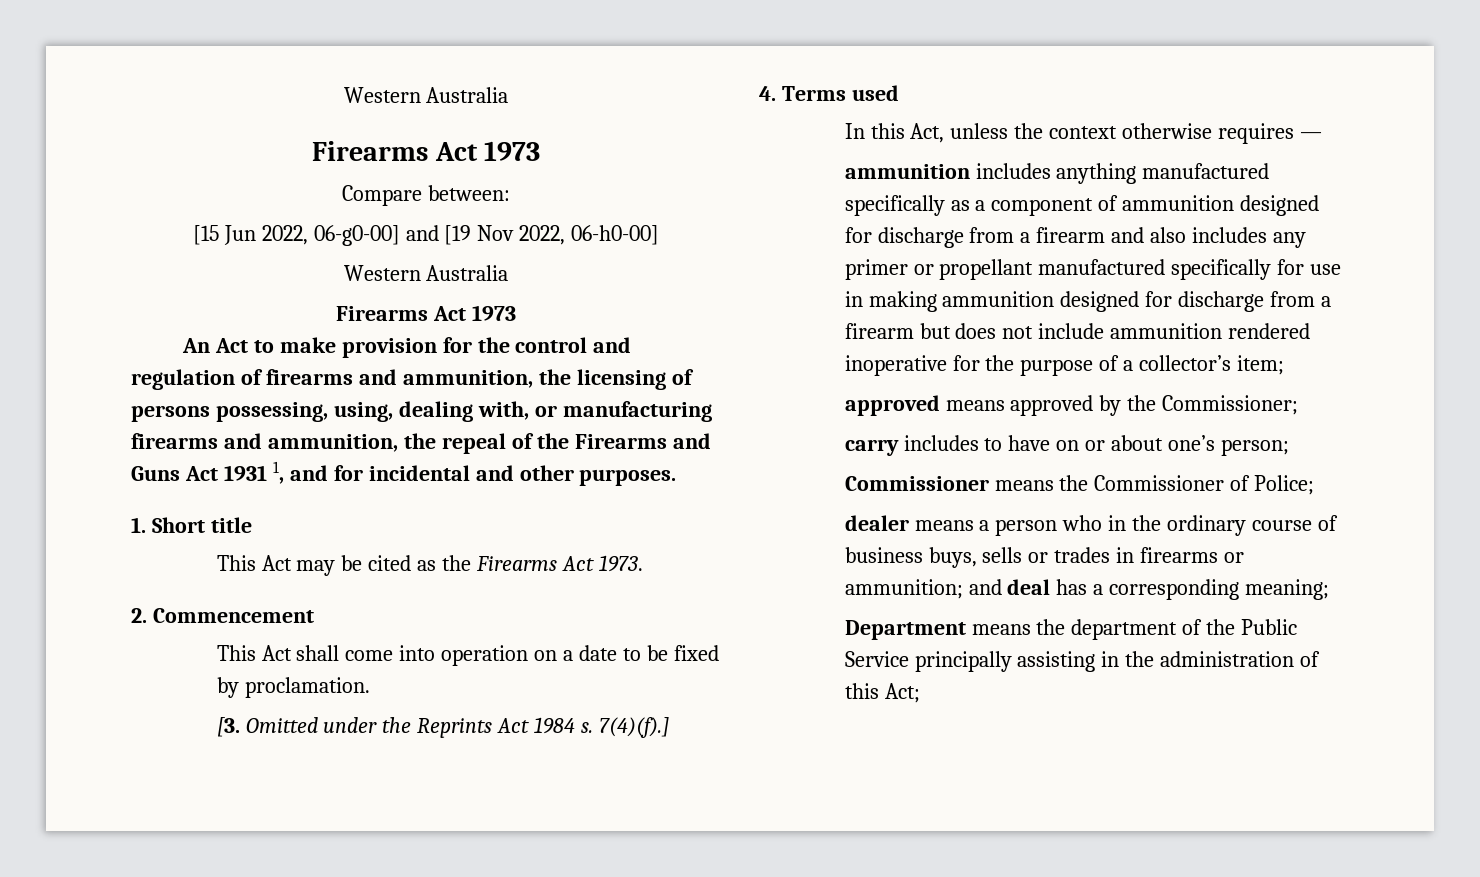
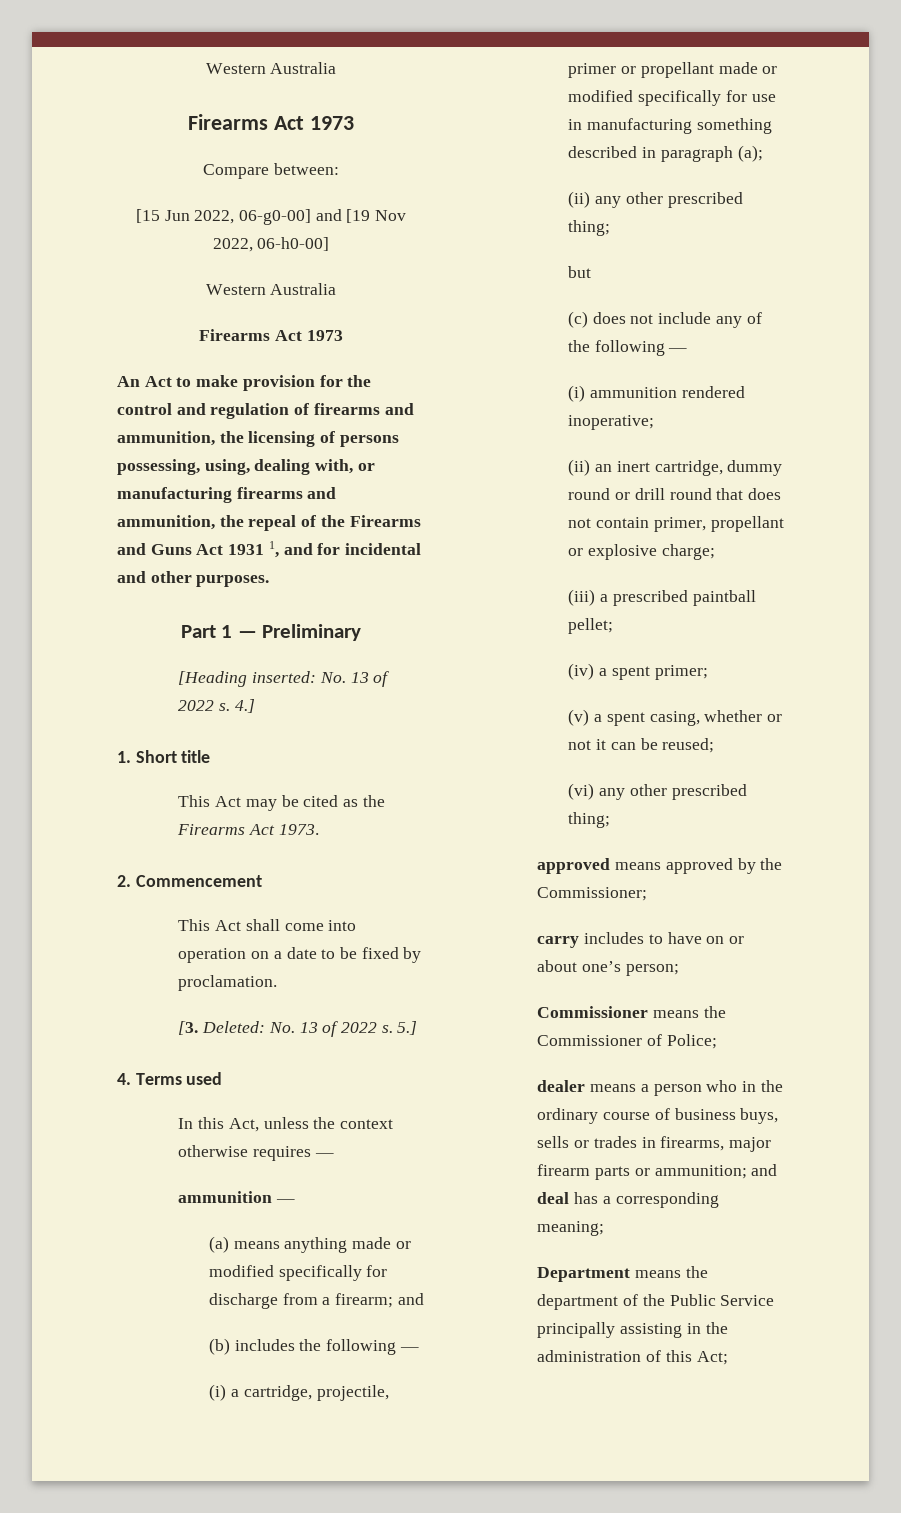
+ Part 1 — Preliminary
+ [Heading inserted: No. 13 of 2022 s. 4.]
- [3. Omitted under the Reprints Act 1984 s. 7(4)(f).]
+ [3. Deleted: No. 13 of 2022 s. 5.]
- ammunition includes anything manufactured specifically as a component of ammunition designed for discharge from a firearm and also includes any primer or propellant manufactured specifically for use in making ammunition designed for discharge from a firearm but does not include ammunition rendered inoperative for the purpose of a collector’s item;
+ ammunition —
+ (a) means anything made or modified specifically for discharge from a firearm; and
+ (b) includes the following —
+ (i) a cartridge, projectile, primer or propellant made or modified specifically for use in manufacturing something described in paragraph (a);
+ (ii) any other prescribed thing;
+ but
+ (c) does not include any of the following —
+ (i) ammunition rendered inoperative;
+ (ii) an inert cartridge, dummy round or drill round that does not contain primer, propellant or explosive charge;
+ (iii) a prescribed paintball pellet;
+ (iv) a spent primer;
+ (v) a spent casing, whether or not it can be reused;
+ (vi) any other prescribed thing;
- dealer means a person who in the ordinary course of business buys, sells or trades in firearms or ammunition; and deal has a corresponding meaning;
+ dealer means a person who in the ordinary course of business buys, sells or trades in firearms, major firearm parts or ammunition; and deal has a corresponding meaning;

